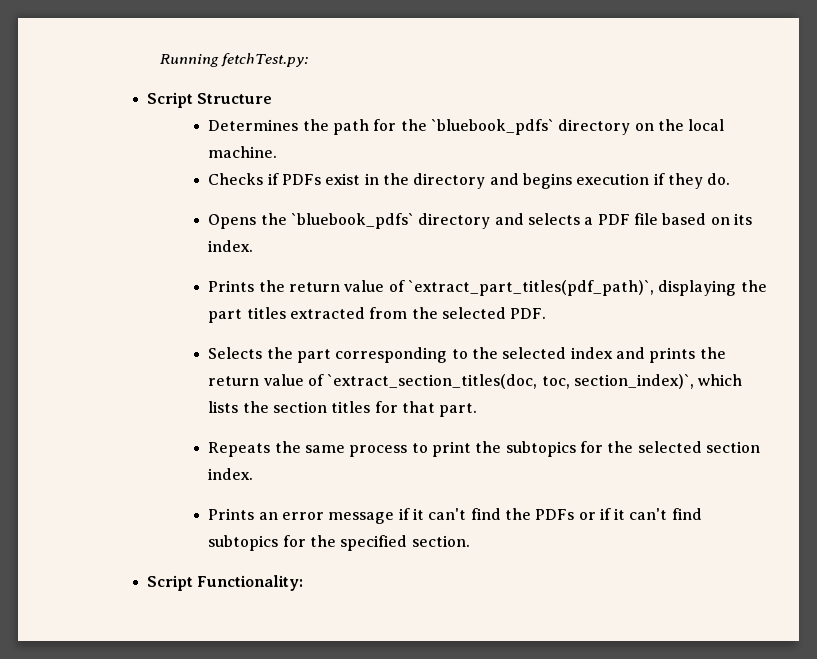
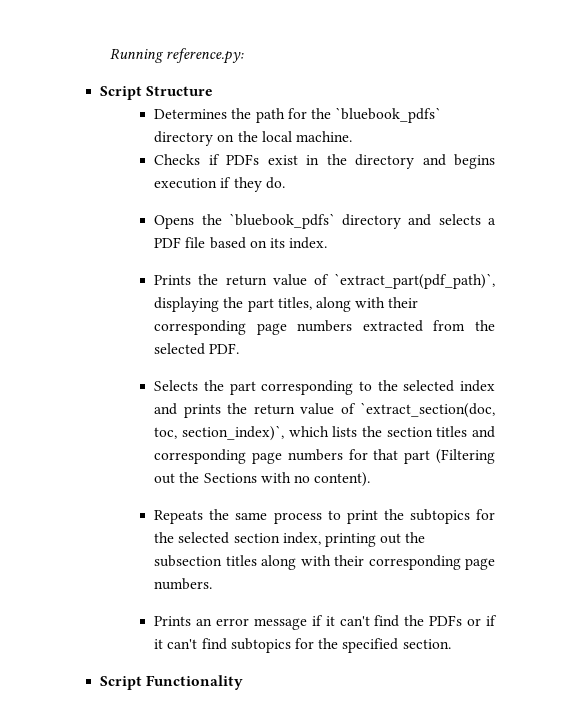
- Running fetchTest.py:
+ Running reference.py:
- Prints the return value of `extract_part_titles(pdf_path)`, displaying the part titles extracted from the selected PDF.
+ Prints the return value of `extract_part(pdf_path)`, displaying the part titles, along with their corresponding page numbers extracted from the selected PDF.
- Selects the part corresponding to the selected index and prints the return value of `extract_section_titles(doc, toc, section_index)`, which lists the section titles for that part.
+ Selects the part corresponding to the selected index and prints the return value of `extract_section(doc, toc, section_index)`, which lists the section titles and corresponding page numbers for that part (Filtering out the Sections with no content).
- Repeats the same process to print the subtopics for the selected section index.
+ Repeats the same process to print the subtopics for the selected section index, printing out the subsection titles along with their corresponding page numbers.
- Script Functionality:
+ Script Functionality

